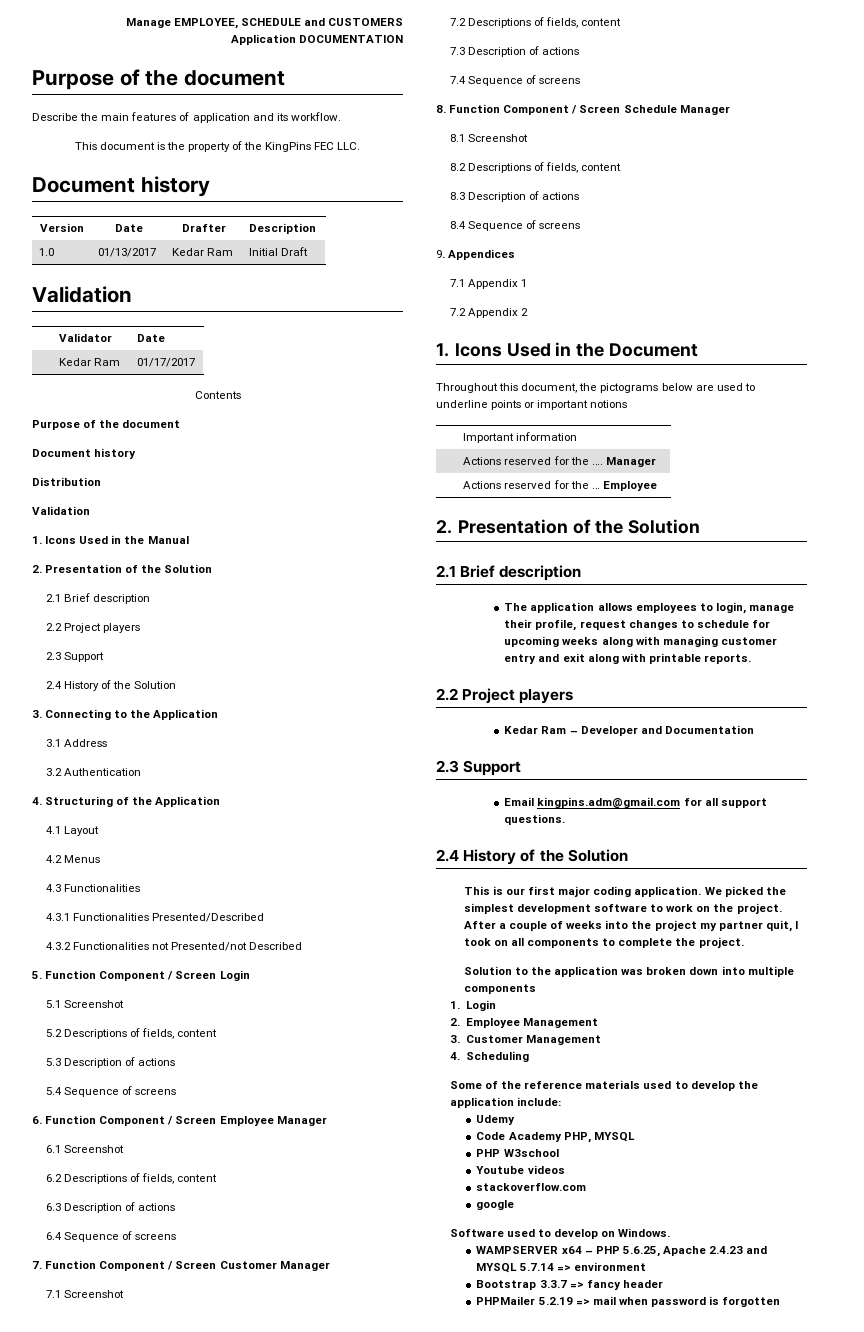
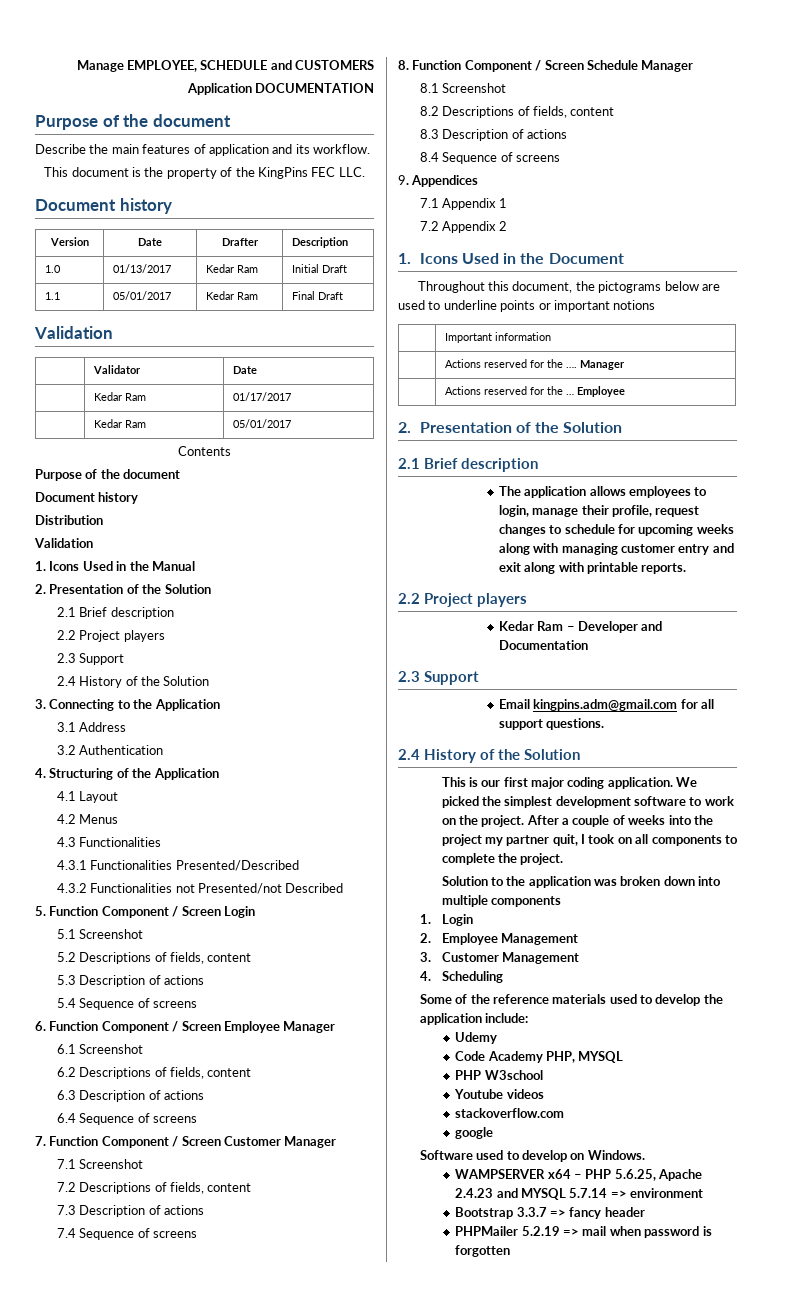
+ 1.1 | 05/01/2017 | Kedar Ram | Final Draft
+ | Kedar Ram | 05/01/2017

